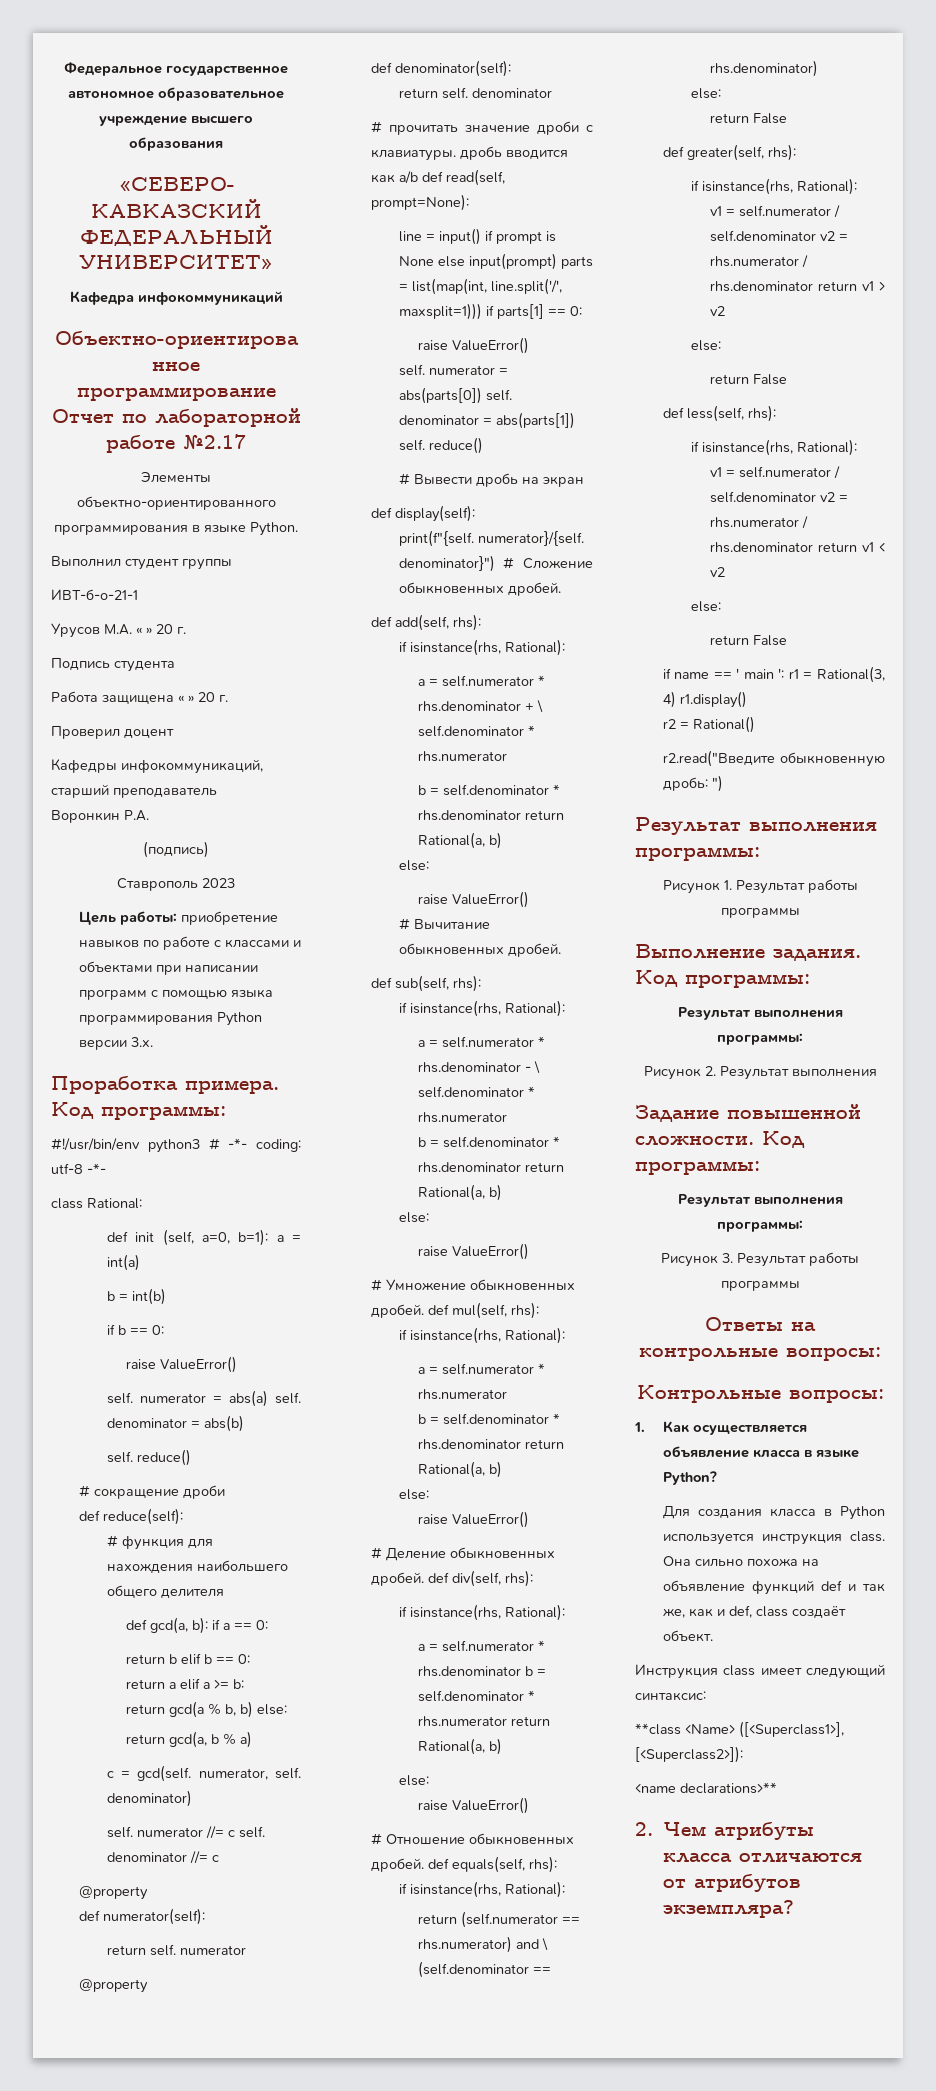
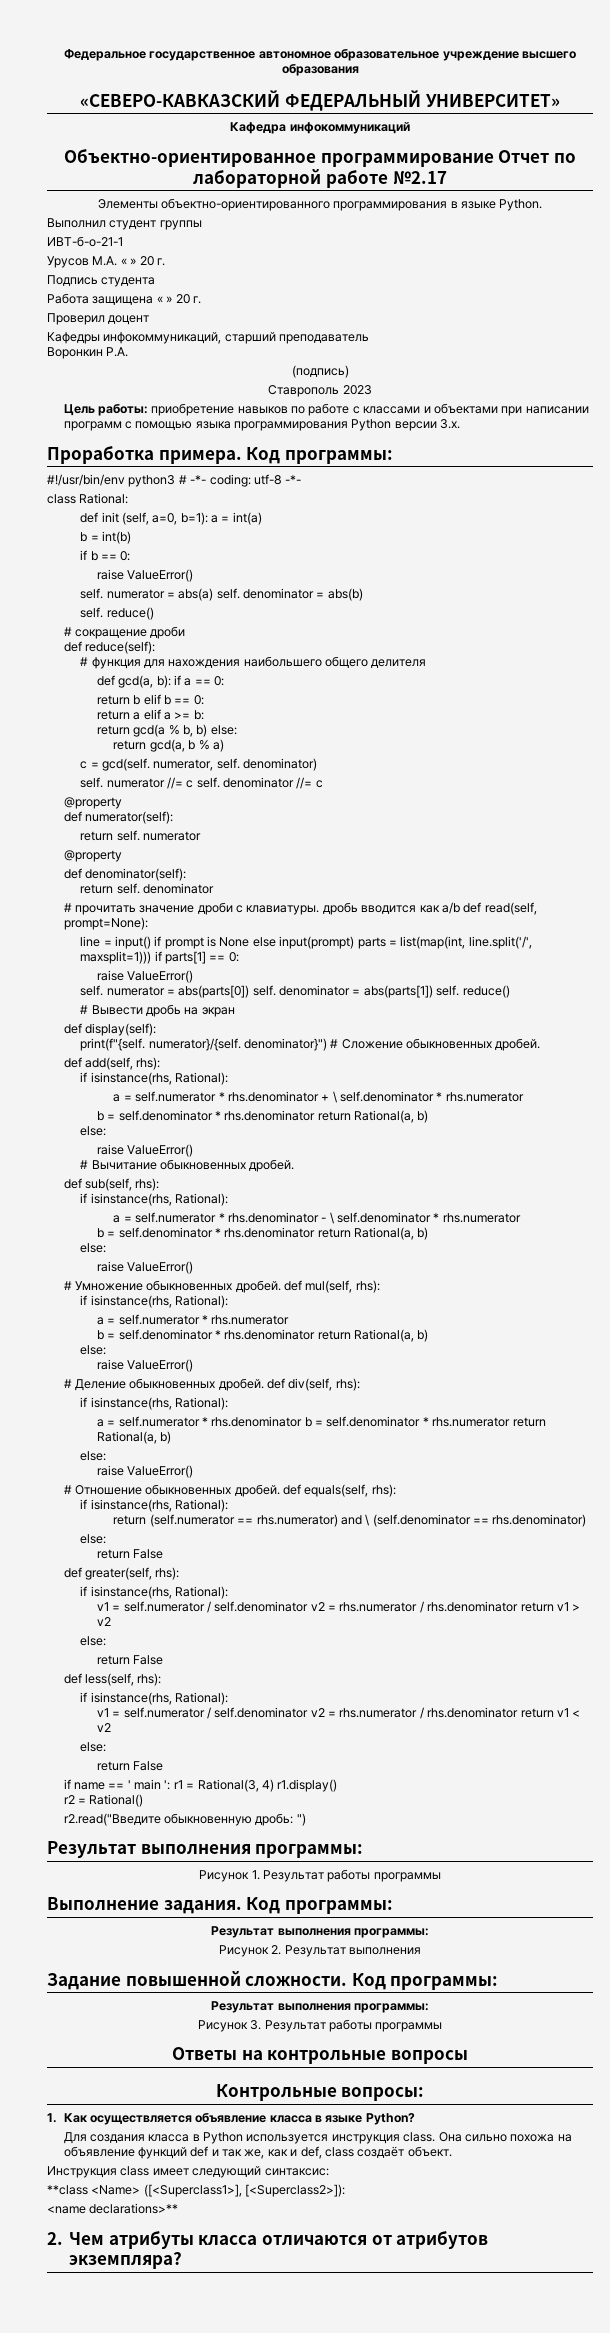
- Ответы на контрольные вопросы:
+ Ответы на контрольные вопросы

